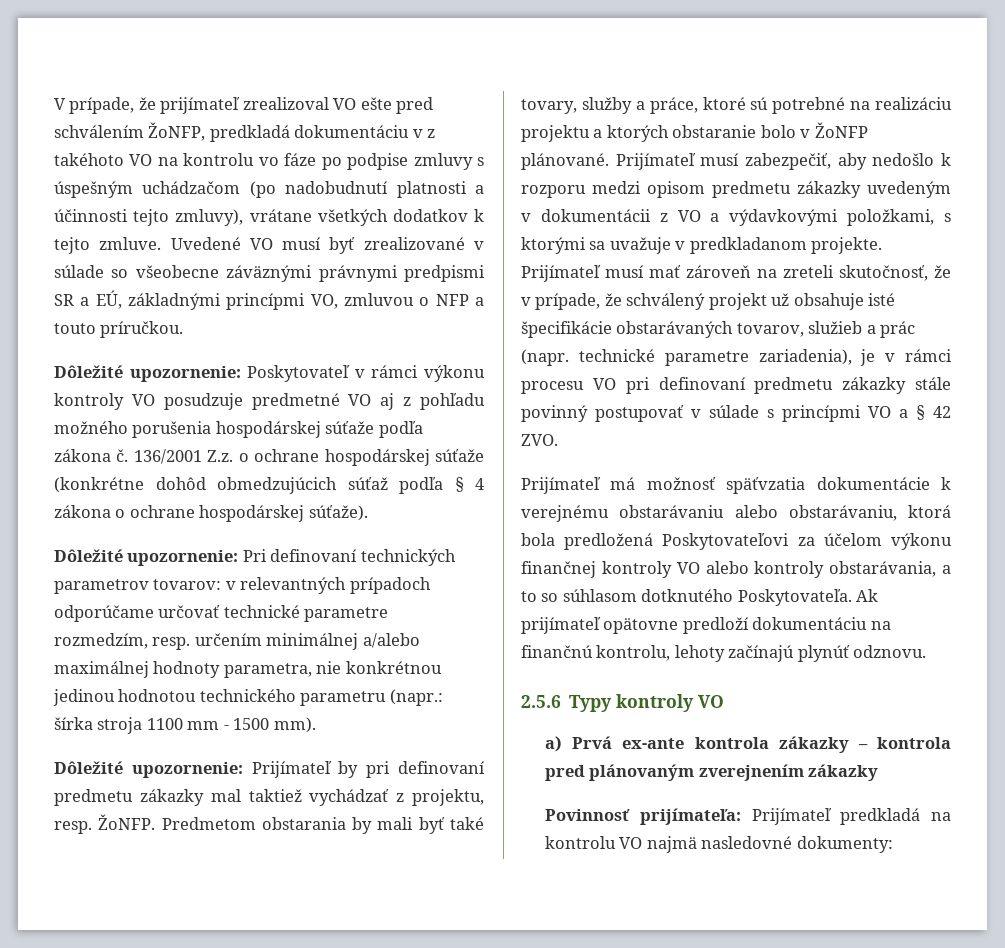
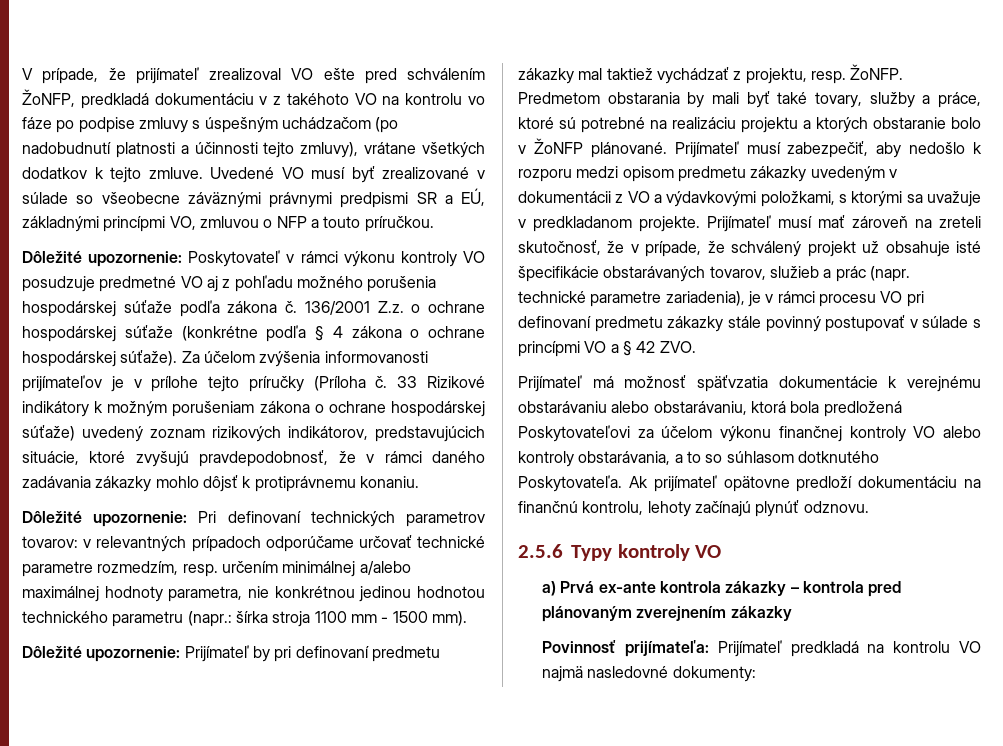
- 136/2001 Z.z. o ochrane hospodárskej súťaže (konkrétne dohôd obmedzujúcich súťaž podľa § 4 zákona o ochrane hospodárskej súťaže).
+ 136/2001 Z.z. o ochrane hospodárskej súťaže (konkrétne podľa § 4 zákona o ochrane hospodárskej súťaže). Za účelom zvýšenia informovanosti prijímateľov je v prílohe tejto príručky (Príloha č. 33 Rizikové indikátory k možným porušeniam zákona o ochrane hospodárskej súťaže) uvedený zoznam rizikových indikátorov, predstavujúcich situácie, ktoré zvyšujú pravdepodobnosť, že v rámci daného zadávania zákazky mohlo dôjsť k protiprávnemu konaniu.

